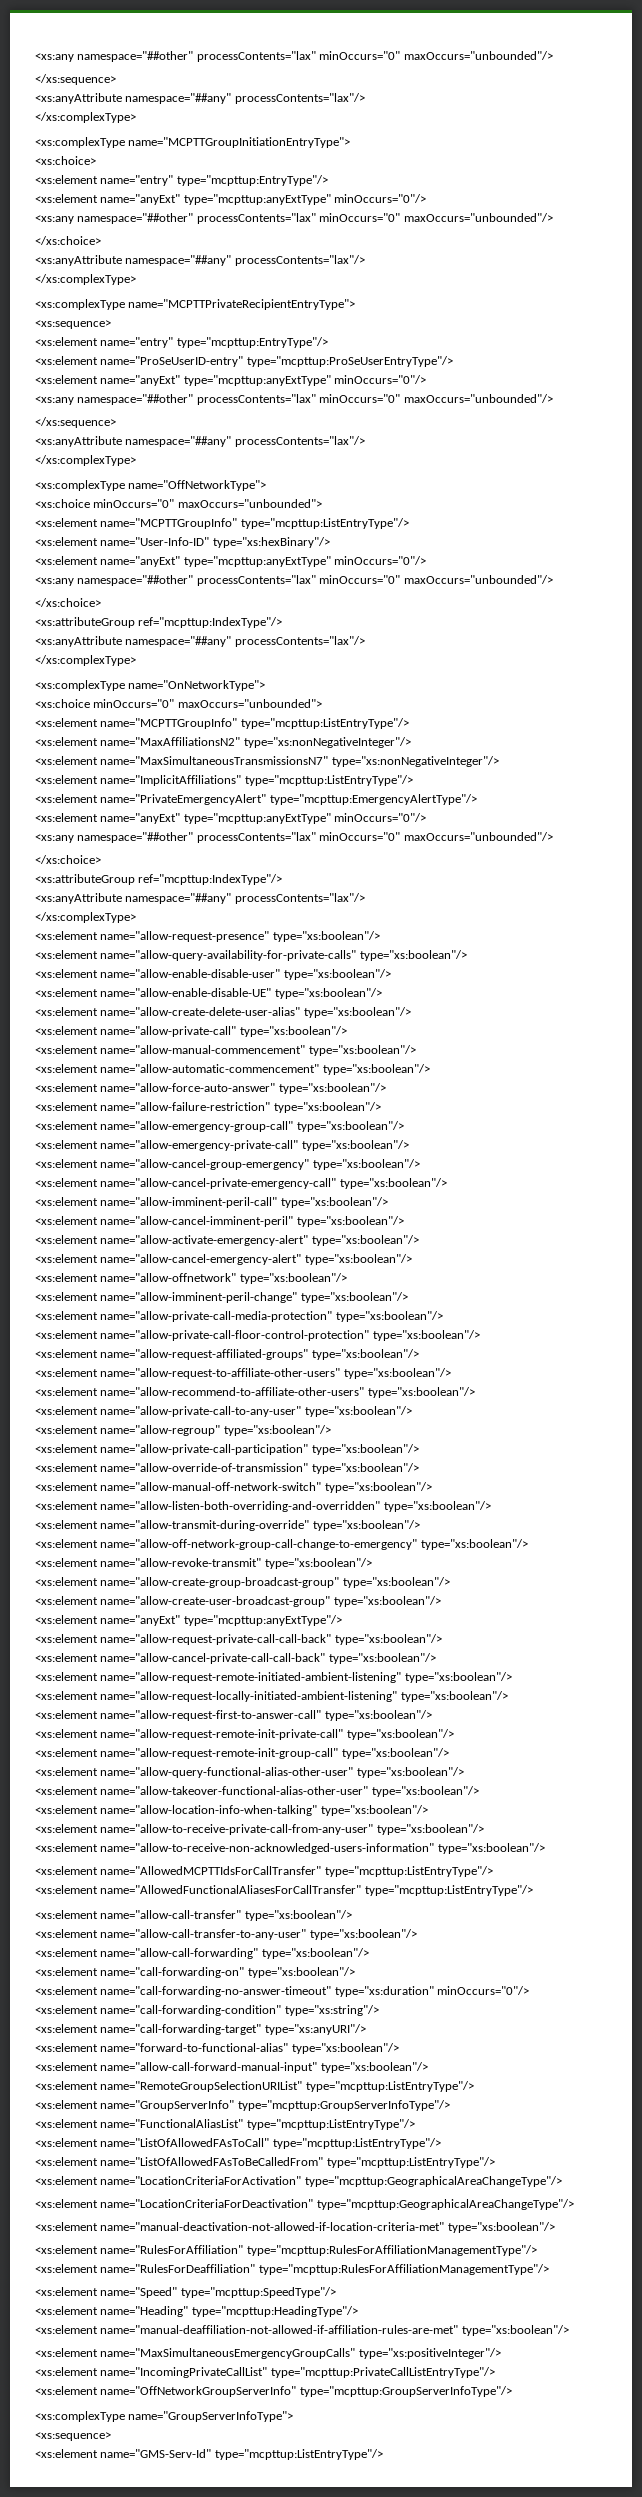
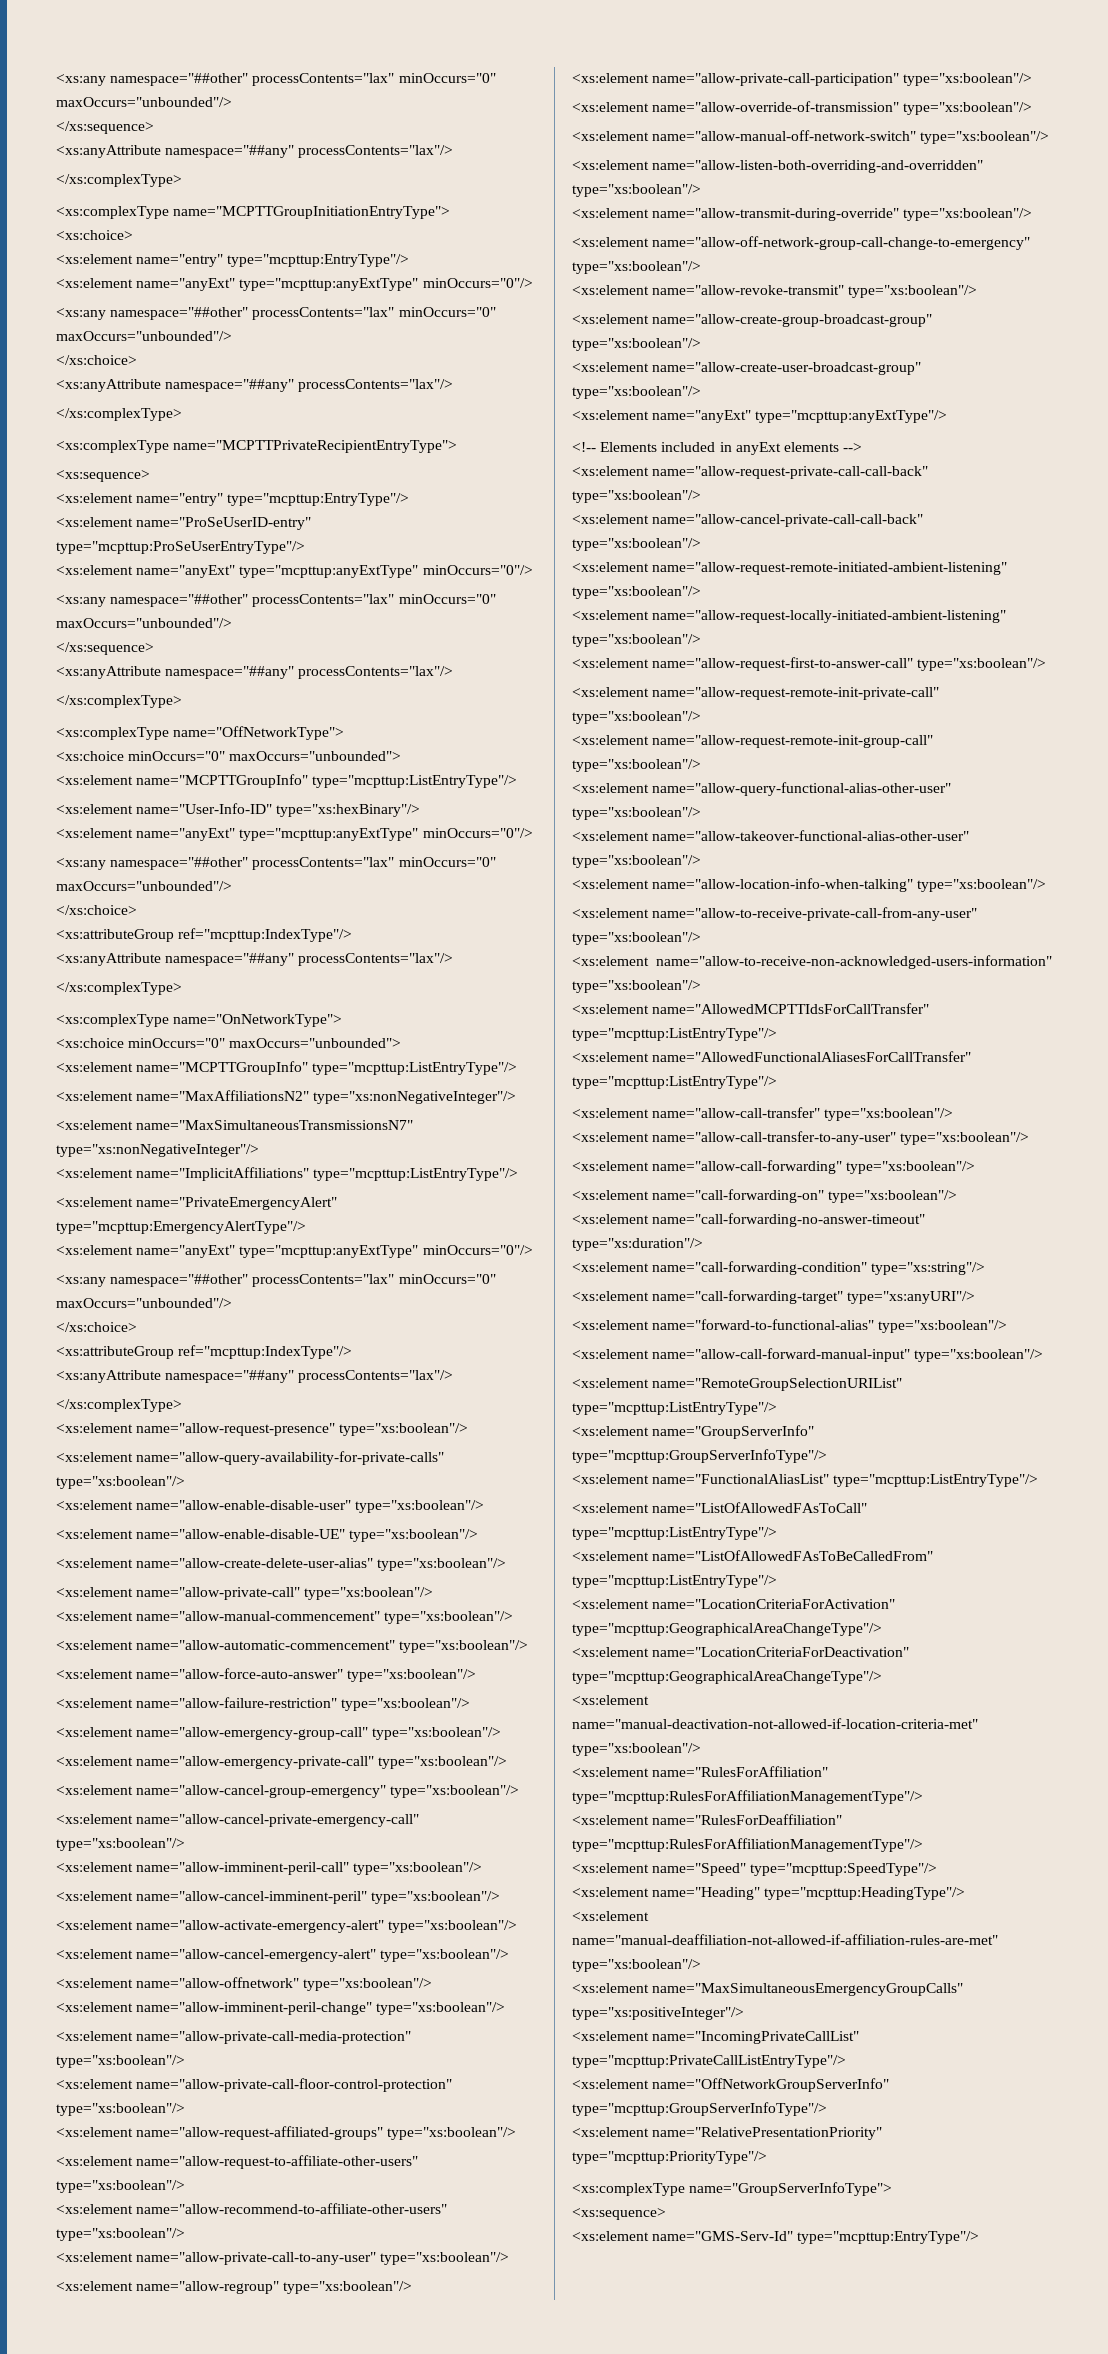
+ <!-- Elements included in anyExt elements -->
- <xs:element name="call-forwarding-no-answer-timeout" type="xs:duration" minOccurs="0"/>
+ <xs:element name="call-forwarding-no-answer-timeout" type="xs:duration"/>
+ <xs:element name="RelativePresentationPriority" type="mcpttup:PriorityType"/>
- <xs:element name="GMS-Serv-Id" type="mcpttup:ListEntryType"/>
+ <xs:element name="GMS-Serv-Id" type="mcpttup:EntryType"/>

